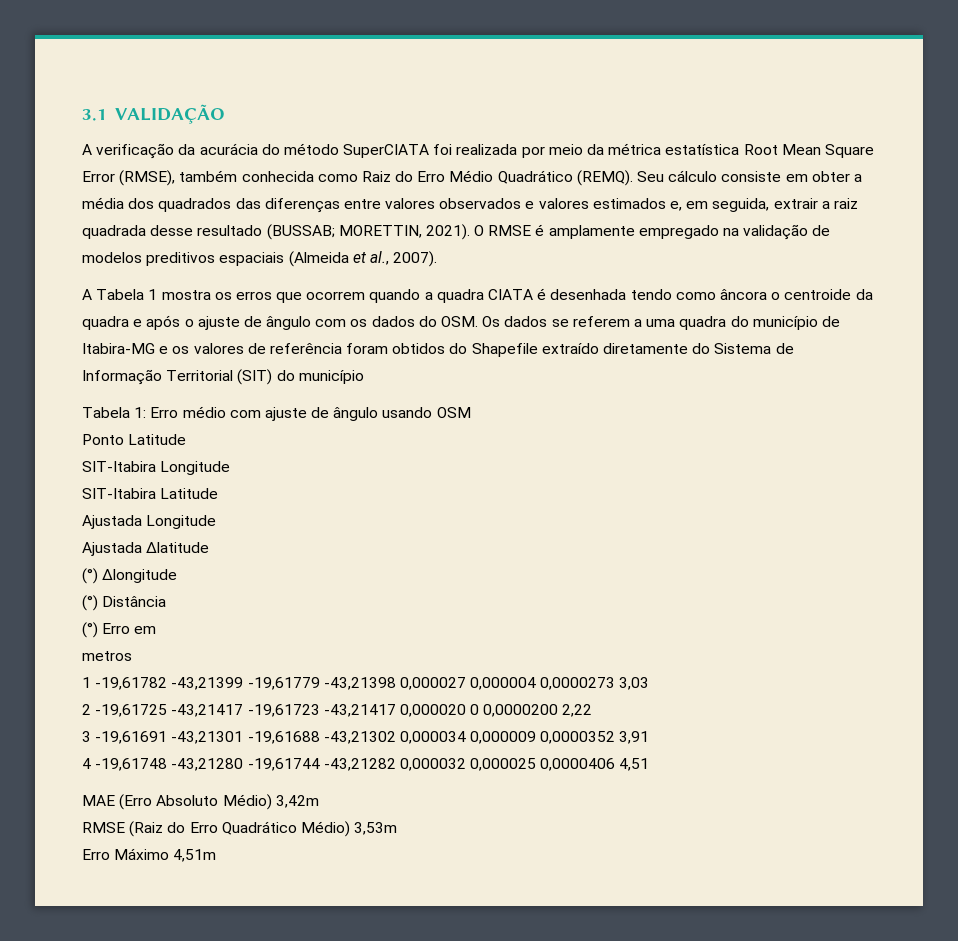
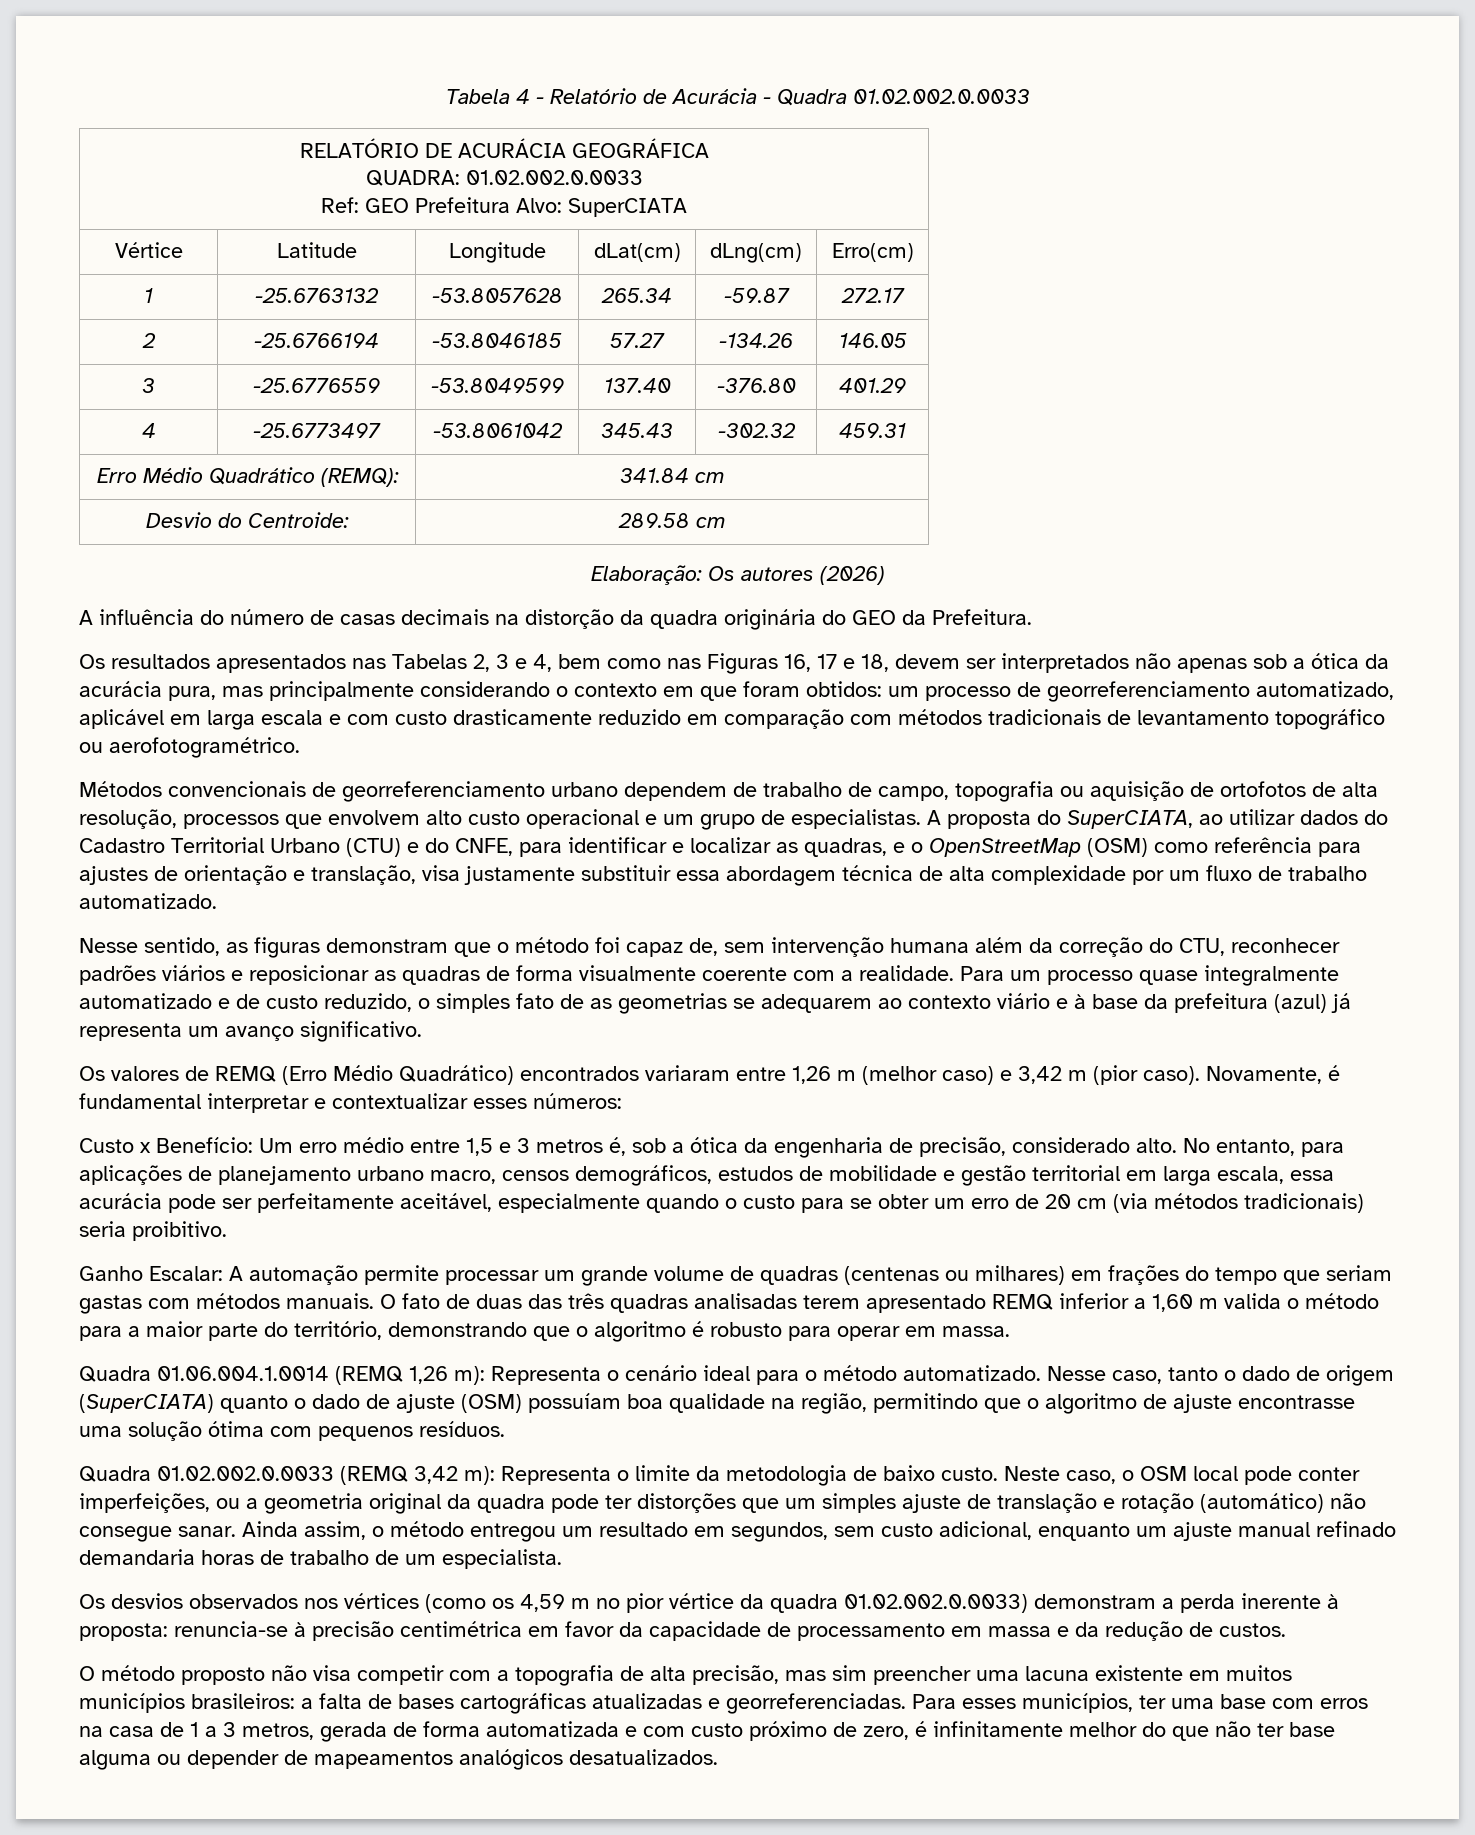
- 3.1 VALIDAÇÃO
- A verificação da acurácia do método SuperCIATA foi realizada por meio da métrica estatística Root Mean Square Error (RMSE), também conhecida como Raiz do Erro Médio Quadrático (REMQ). Seu cálculo consiste em obter a média dos quadrados das diferenças entre valores observados e valores estimados e, em seguida, extrair a raiz quadrada desse resultado (BUSSAB; MORETTIN, 2021). O RMSE é amplamente empregado na validação de modelos preditivos espaciais (Almeida et al., 2007).
- A Tabela 1 mostra os erros que ocorrem quando a quadra CIATA é desenhada tendo como âncora o centroide da quadra e após o ajuste de ângulo com os dados do OSM. Os dados se referem a uma quadra do município de Itabira-MG e os valores de referência foram obtidos do Shapefile extraído diretamente do Sistema de Informação Territorial (SIT) do município
- Tabela 1: Erro médio com ajuste de ângulo usando OSM
- Ponto Latitude
- SIT-Itabira Longitude
- SIT-Itabira Latitude
- Ajustada Longitude
- Ajustada Δlatitude
- (°) Δlongitude
- (°) Distância
- (°) Erro em
- metros
- 1 -19,61782 -43,21399 -19,61779 -43,21398 0,000027 0,000004 0,0000273 3,03
- 2 -19,61725 -43,21417 -19,61723 -43,21417 0,000020 0 0,0000200 2,22
- 3 -19,61691 -43,21301 -19,61688 -43,21302 0,000034 0,000009 0,0000352 3,91
- 4 -19,61748 -43,21280 -19,61744 -43,21282 0,000032 0,000025 0,0000406 4,51
- MAE (Erro Absoluto Médio) 3,42m
- RMSE (Raiz do Erro Quadrático Médio) 3,53m
- Erro Máximo 4,51m
+ Tabela 4 - Relatório de Acurácia - Quadra 01.02.002.0.0033
+ RELATÓRIO DE ACURÁCIA GEOGRÁFICA
+ QUADRA: 01.02.002.0.0033
+ Ref: GEO Prefeitura Alvo: SuperCIATA
+ Vértice | Latitude | Longitude | dLat(cm) | dLng(cm) | Erro(cm)
+ 1 | -25.6763132 | -53.8057628 | 265.34 | -59.87 | 272.17
+ 2 | -25.6766194 | -53.8046185 | 57.27 | -134.26 | 146.05
+ 3 | -25.6776559 | -53.8049599 | 137.40 | -376.80 | 401.29
+ 4 | -25.6773497 | -53.8061042 | 345.43 | -302.32 | 459.31
+ Erro Médio Quadrático (REMQ): | 341.84 cm
+ Desvio do Centroide: | 289.58 cm
+ Elaboração: Os autores (2026)
+ A influência do número de casas decimais na distorção da quadra originária do GEO da Prefeitura.
+ Os resultados apresentados nas Tabelas 2, 3 e 4, bem como nas Figuras 16, 17 e 18, devem ser interpretados não apenas sob a ótica da acurácia pura, mas principalmente considerando o contexto em que foram obtidos: um processo de georreferenciamento automatizado, aplicável em larga escala e com custo drasticamente reduzido em comparação com métodos tradicionais de levantamento topográfico ou aerofotogramétrico.
+ Métodos convencionais de georreferenciamento urbano dependem de trabalho de campo, topografia ou aquisição de ortofotos de alta resolução, processos que envolvem alto custo operacional e um grupo de especialistas. A proposta do SuperCIATA, ao utilizar dados do Cadastro Territorial Urbano (CTU) e do CNFE, para identificar e localizar as quadras, e o OpenStreetMap (OSM) como referência para ajustes de orientação e translação, visa justamente substituir essa abordagem técnica de alta complexidade por um fluxo de trabalho automatizado.
+ Nesse sentido, as figuras demonstram que o método foi capaz de, sem intervenção humana além da correção do CTU, reconhecer padrões viários e reposicionar as quadras de forma visualmente coerente com a realidade. Para um processo quase integralmente automatizado e de custo reduzido, o simples fato de as geometrias se adequarem ao contexto viário e à base da prefeitura (azul) já representa um avanço significativo.
+ Os valores de REMQ (Erro Médio Quadrático) encontrados variaram entre 1,26 m (melhor caso) e 3,42 m (pior caso). Novamente, é fundamental interpretar e contextualizar esses números:
+ Custo x Benefício: Um erro médio entre 1,5 e 3 metros é, sob a ótica da engenharia de precisão, considerado alto. No entanto, para aplicações de planejamento urbano macro, censos demográficos, estudos de mobilidade e gestão territorial em larga escala, essa acurácia pode ser perfeitamente aceitável, especialmente quando o custo para se obter um erro de 20 cm (via métodos tradicionais) seria proibitivo.
+ Ganho Escalar: A automação permite processar um grande volume de quadras (centenas ou milhares) em frações do tempo que seriam gastas com métodos manuais. O fato de duas das três quadras analisadas terem apresentado REMQ inferior a 1,60 m valida o método para a maior parte do território, demonstrando que o algoritmo é robusto para operar em massa.
+ Quadra 01.06.004.1.0014 (REMQ 1,26 m): Representa o cenário ideal para o método automatizado. Nesse caso, tanto o dado de origem (SuperCIATA) quanto o dado de ajuste (OSM) possuíam boa qualidade na região, permitindo que o algoritmo de ajuste encontrasse uma solução ótima com pequenos resíduos.
+ Quadra 01.02.002.0.0033 (REMQ 3,42 m): Representa o limite da metodologia de baixo custo. Neste caso, o OSM local pode conter imperfeições, ou a geometria original da quadra pode ter distorções que um simples ajuste de translação e rotação (automático) não consegue sanar. Ainda assim, o método entregou um resultado em segundos, sem custo adicional, enquanto um ajuste manual refinado demandaria horas de trabalho de um especialista.
+ Os desvios observados nos vértices (como os 4,59 m no pior vértice da quadra 01.02.002.0.0033) demonstram a perda inerente à proposta: renuncia-se à precisão centimétrica em favor da capacidade de processamento em massa e da redução de custos.
+ O método proposto não visa competir com a topografia de alta precisão, mas sim preencher uma lacuna existente em muitos municípios brasileiros: a falta de bases cartográficas atualizadas e georreferenciadas. Para esses municípios, ter uma base com erros na casa de 1 a 3 metros, gerada de forma automatizada e com custo próximo de zero, é infinitamente melhor do que não ter base alguma ou depender de mapeamentos analógicos desatualizados.

